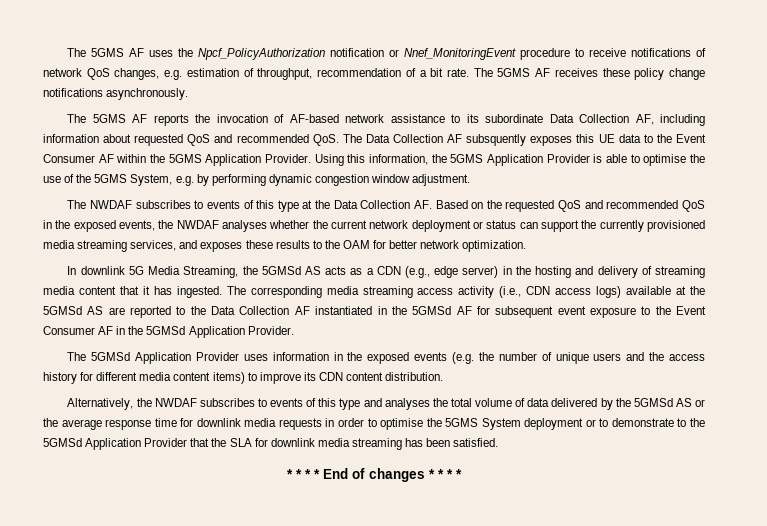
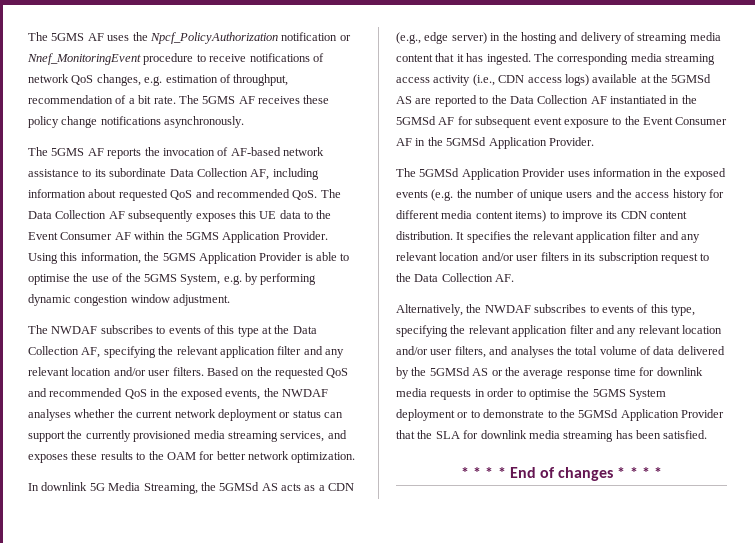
- The 5GMS AF reports the invocation of AF-based network assistance to its subordinate Data Collection AF, including information about requested QoS and recommended QoS. The Data Collection AF subsquently exposes this UE data to the Event Consumer AF within the 5GMS Application Provider.
+ The 5GMS AF reports the invocation of AF-based network assistance to its subordinate Data Collection AF, including information about requested QoS and recommended QoS. The Data Collection AF subsequently exposes this UE data to the Event Consumer AF within the 5GMS Application Provider.
- The NWDAF subscribes to events of this type at the Data Collection AF. Based on the requested QoS and recommended QoS in the exposed events, the NWDAF analyses whether the current network deployment or status can support the currently provisioned media streaming services, and exposes these results to the OAM for better network optimization.
+ The NWDAF subscribes to events of this type at the Data Collection AF, specifying the relevant application filter and any relevant location and/or user filters. Based on the requested QoS and recommended QoS in the exposed events, the NWDAF analyses whether the current network deployment or status can support the currently provisioned media streaming services, and exposes these results to the OAM for better network optimization.
+ It specifies the relevant application filter and any relevant location and/or user filters in its subscription request to the Data Collection AF.
- Alternatively, the NWDAF subscribes to events of this type and analyses the total volume of data delivered by the 5GMSd AS or the average response time for downlink media requests in order to optimise the 5GMS System deployment or to demonstrate to the 5GMSd Application Provider that the SLA for downlink media streaming has been satisfied.
+ Alternatively, the NWDAF subscribes to events of this type, specifying the relevant application filter and any relevant location and/or user filters, and analyses the total volume of data delivered by the 5GMSd AS or the average response time for downlink media requests in order to optimise the 5GMS System deployment or to demonstrate to the 5GMSd Application Provider that the SLA for downlink media streaming has been satisfied.

